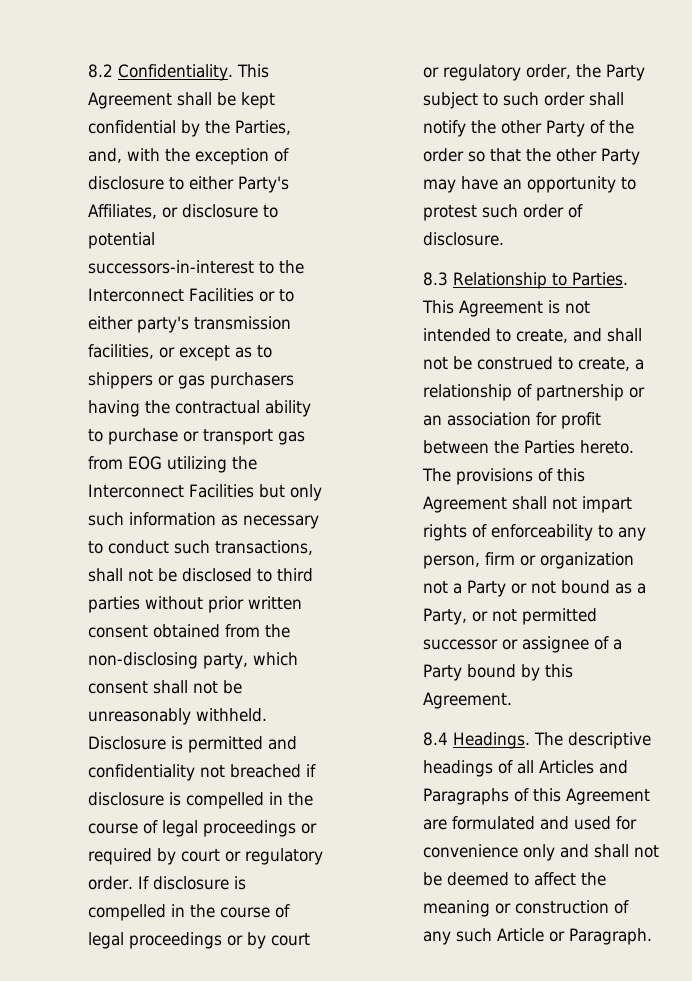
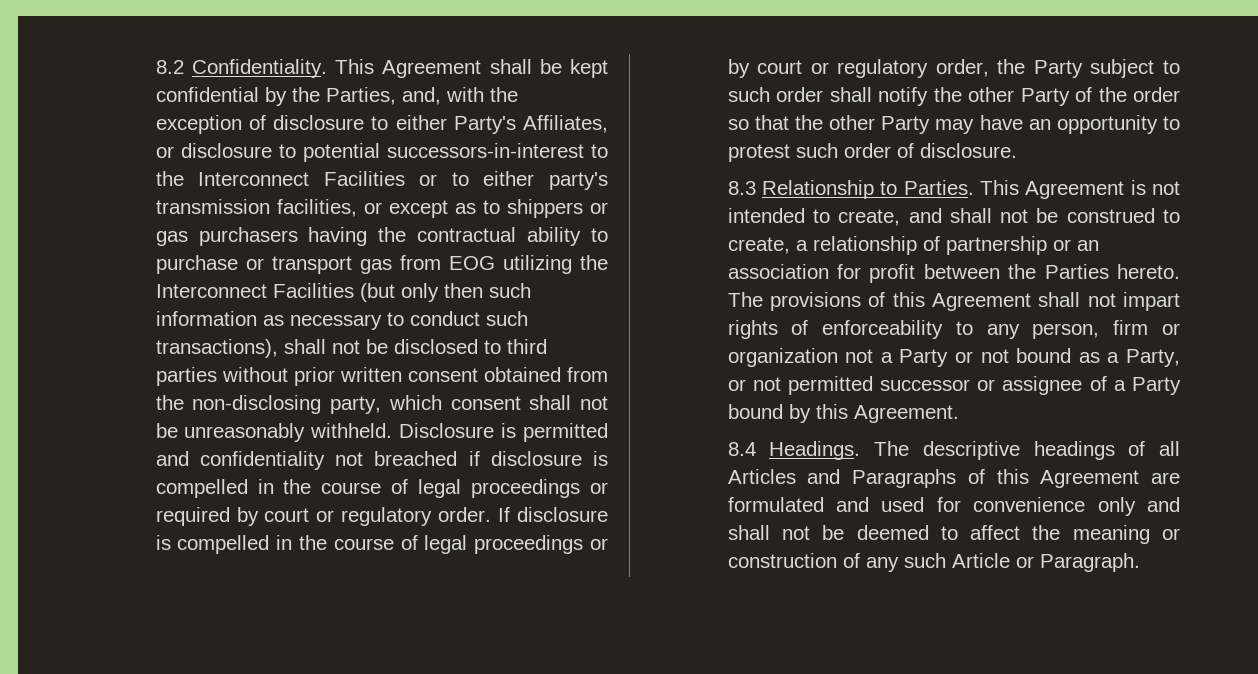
- This Agreement shall be kept confidential by the Parties, and, with the exception of disclosure to either Party's Affiliates, or disclosure to potential successors-in-interest to the Interconnect Facilities or to either party's transmission facilities, or except as to shippers or gas purchasers having the contractual ability to purchase or transport gas from EOG utilizing the Interconnect Facilities but only such information as necessary to conduct such transactions, shall not be disclosed to third parties without prior written consent obtained from the non-disclosing party, which consent shall not be unreasonably withheld.
+ This Agreement shall be kept confidential by the Parties, and, with the exception of disclosure to either Party's Affiliates, or disclosure to potential successors-in-interest to the Interconnect Facilities or to either party's transmission facilities, or except as to shippers or gas purchasers having the contractual ability to purchase or transport gas from EOG utilizing the Interconnect Facilities (but only then such information as necessary to conduct such transactions), shall not be disclosed to third parties without prior written consent obtained from the non-disclosing party, which consent shall not be unreasonably withheld.

